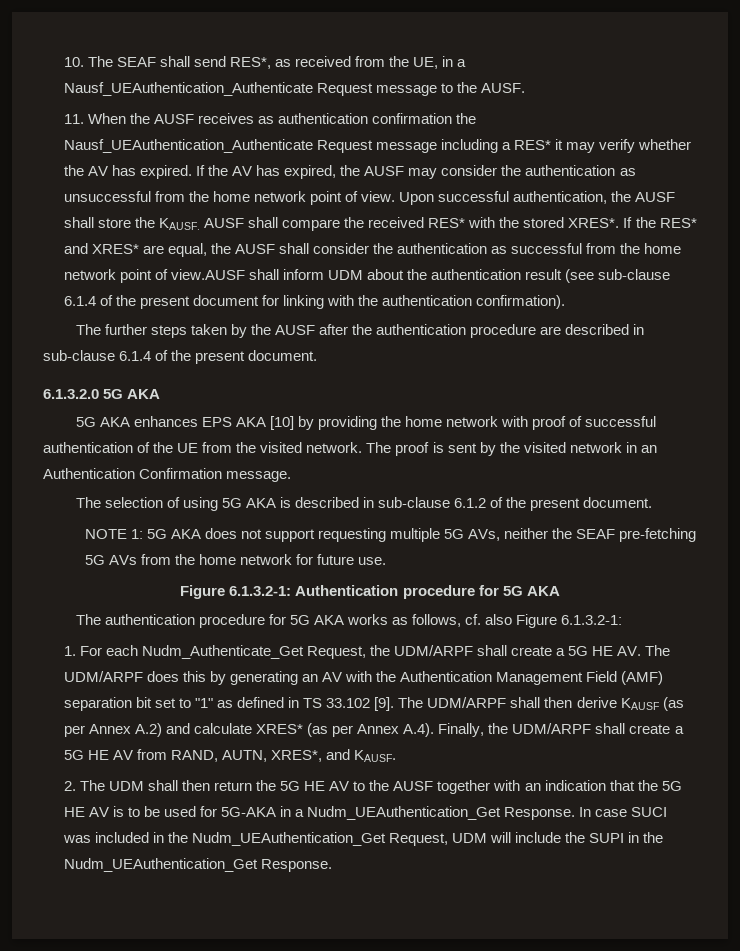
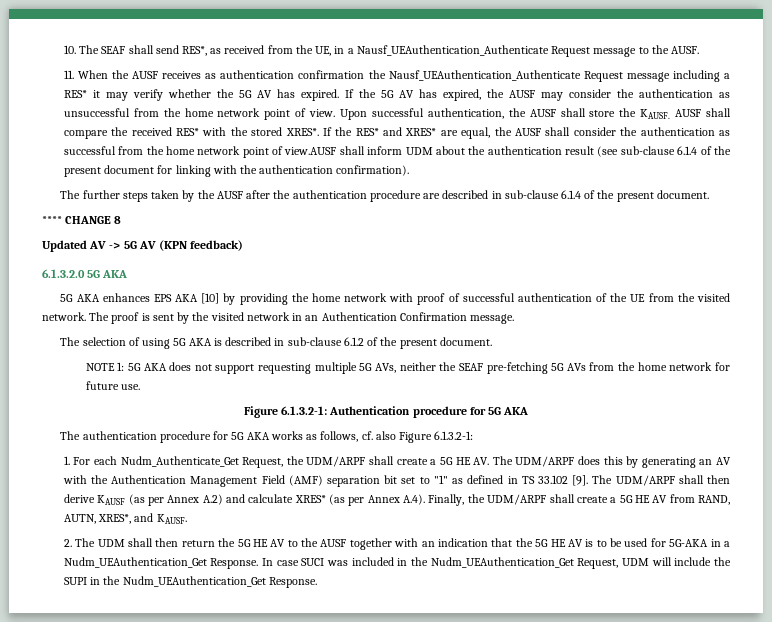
- 11. When the AUSF receives as authentication confirmation the Nausf_UEAuthentication_Authenticate Request message including a RES* it may verify whether the AV has expired.
+ 11. When the AUSF receives as authentication confirmation the Nausf_UEAuthentication_Authenticate Request message including a RES* it may verify whether the 5G AV has expired.
- If the AV has expired, the AUSF may consider the authentication as unsuccessful from the home network point of view.
+ If the 5G AV has expired, the AUSF may consider the authentication as unsuccessful from the home network point of view.
+ **** CHANGE 8
+ Updated AV -> 5G AV (KPN feedback)

